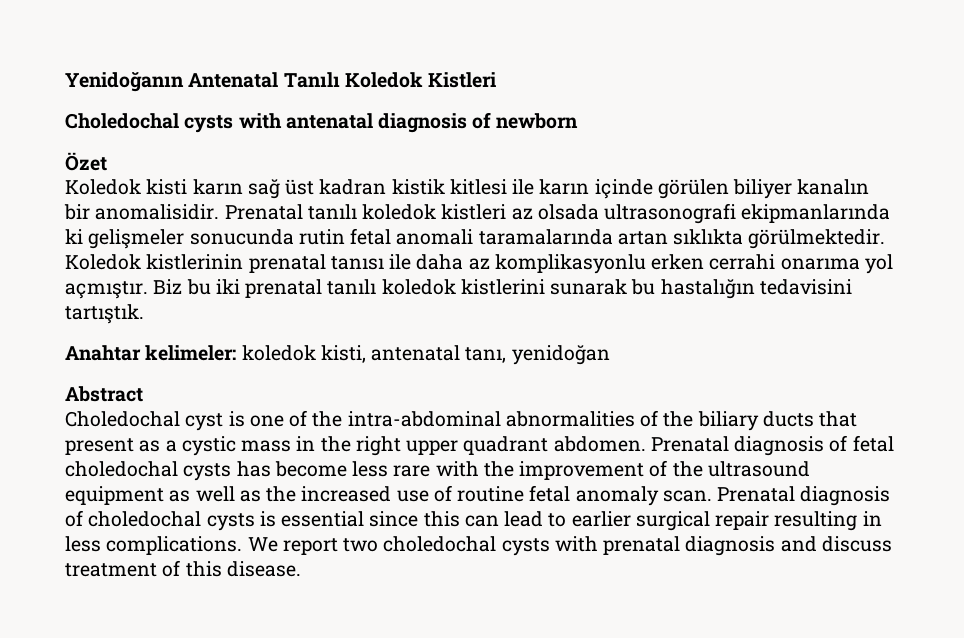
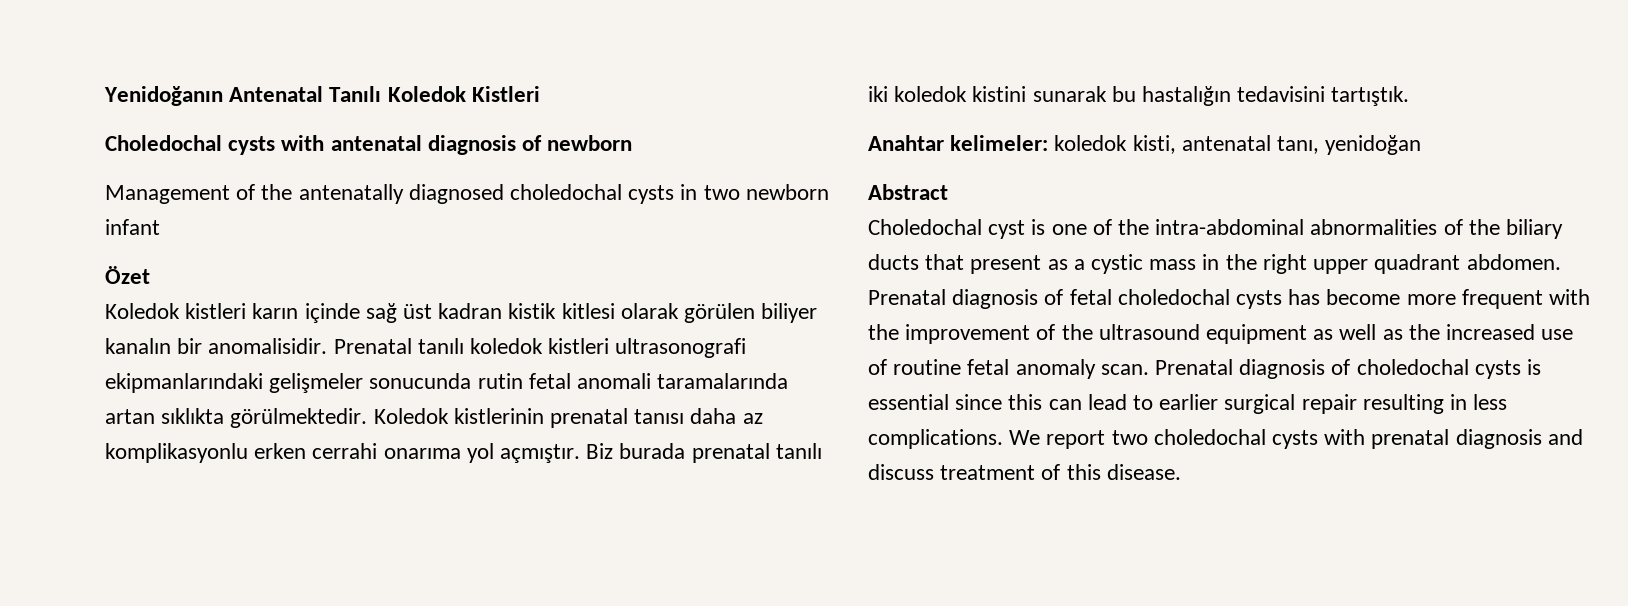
+ Management of the antenatally diagnosed choledochal cysts in two newborn infant
- Koledok kisti karın sağ üst kadran kistik kitlesi ile karın içinde görülen biliyer kanalın bir anomalisidir.
+ Koledok kistleri karın içinde sağ üst kadran kistik kitlesi olarak görülen biliyer kanalın bir anomalisidir.
- Prenatal tanılı koledok kistleri az olsada ultrasonografi ekipmanlarında ki gelişmeler sonucunda rutin fetal anomali taramalarında artan sıklıkta görülmektedir.
+ Prenatal tanılı koledok kistleri ultrasonografi ekipmanlarındaki gelişmeler sonucunda rutin fetal anomali taramalarında artan sıklıkta görülmektedir.
- Koledok kistlerinin prenatal tanısı ile daha az komplikasyonlu erken cerrahi onarıma yol açmıştır.
+ Koledok kistlerinin prenatal tanısı daha az komplikasyonlu erken cerrahi onarıma yol açmıştır.
- Biz bu iki prenatal tanılı koledok kistlerini sunarak bu hastalığın tedavisini tartıştık.
+ Biz burada prenatal tanılı iki koledok kistini sunarak bu hastalığın tedavisini tartıştık.
- Prenatal diagnosis of fetal choledochal cysts has become less rare with the improvement of the ultrasound equipment as well as the increased use of routine fetal anomaly scan.
+ Prenatal diagnosis of fetal choledochal cysts has become more frequent with the improvement of the ultrasound equipment as well as the increased use of routine fetal anomaly scan.

